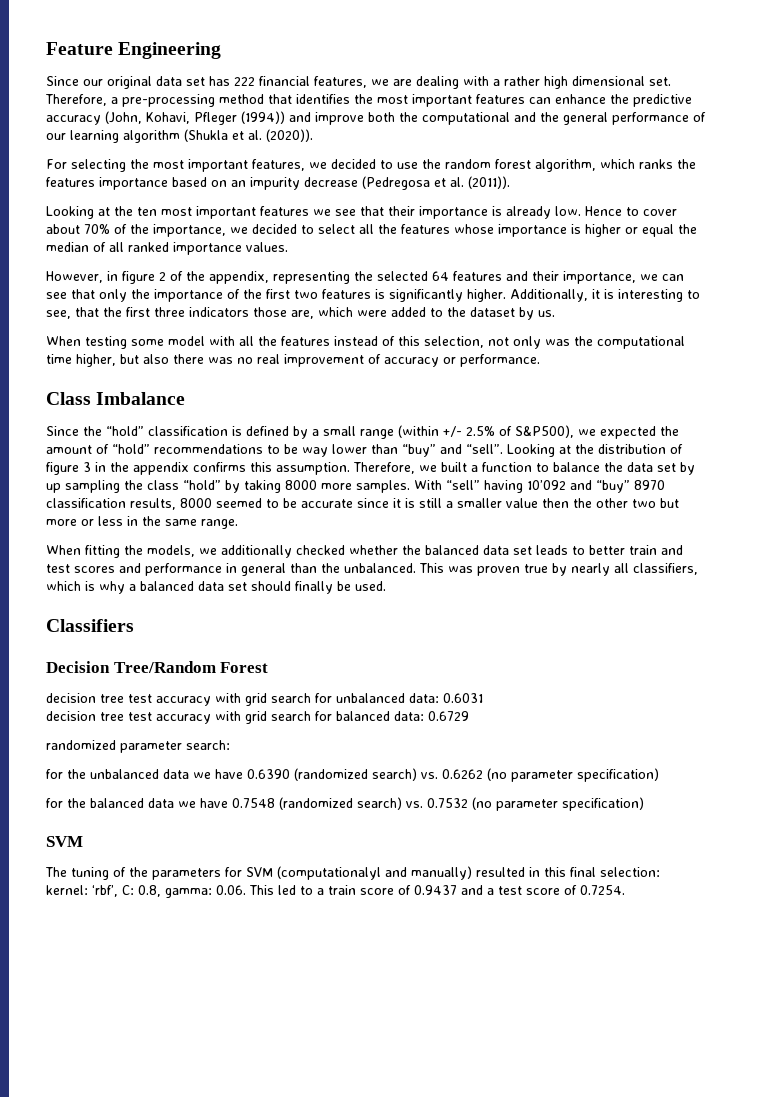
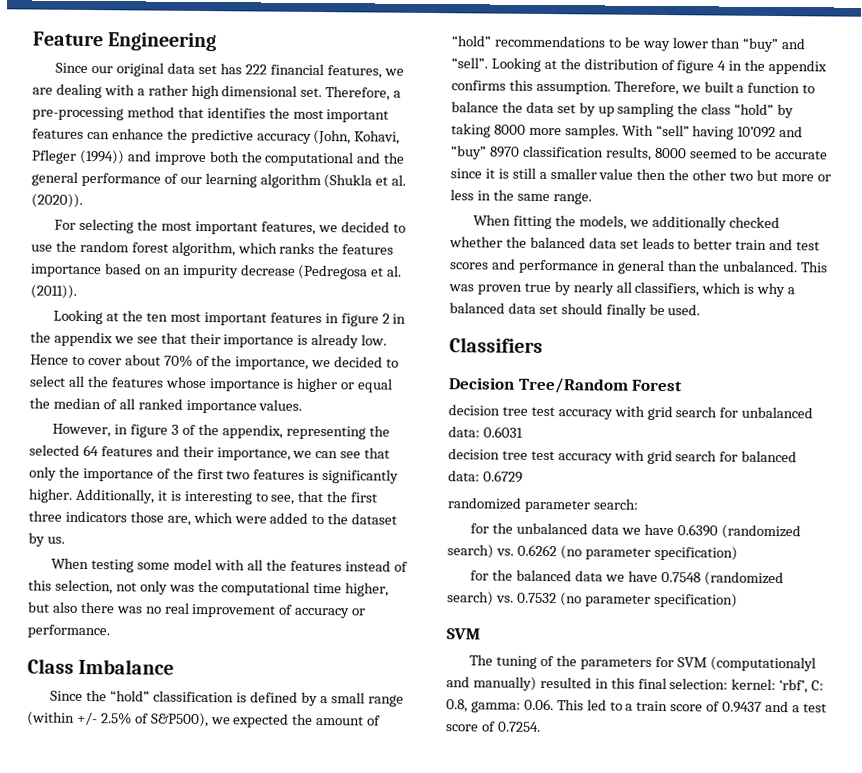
- Looking at the ten most important features we see that their importance is already low.
+ Looking at the ten most important features in figure 2 in the appendix we see that their importance is already low.
- However, in figure 2 of the appendix, representing the selected 64 features and their importance, we can see that only the importance of the first two features is significantly higher.
+ However, in figure 3 of the appendix, representing the selected 64 features and their importance, we can see that only the importance of the first two features is significantly higher.
- Looking at the distribution of figure 3 in the appendix confirms this assumption.
+ Looking at the distribution of figure 4 in the appendix confirms this assumption.

